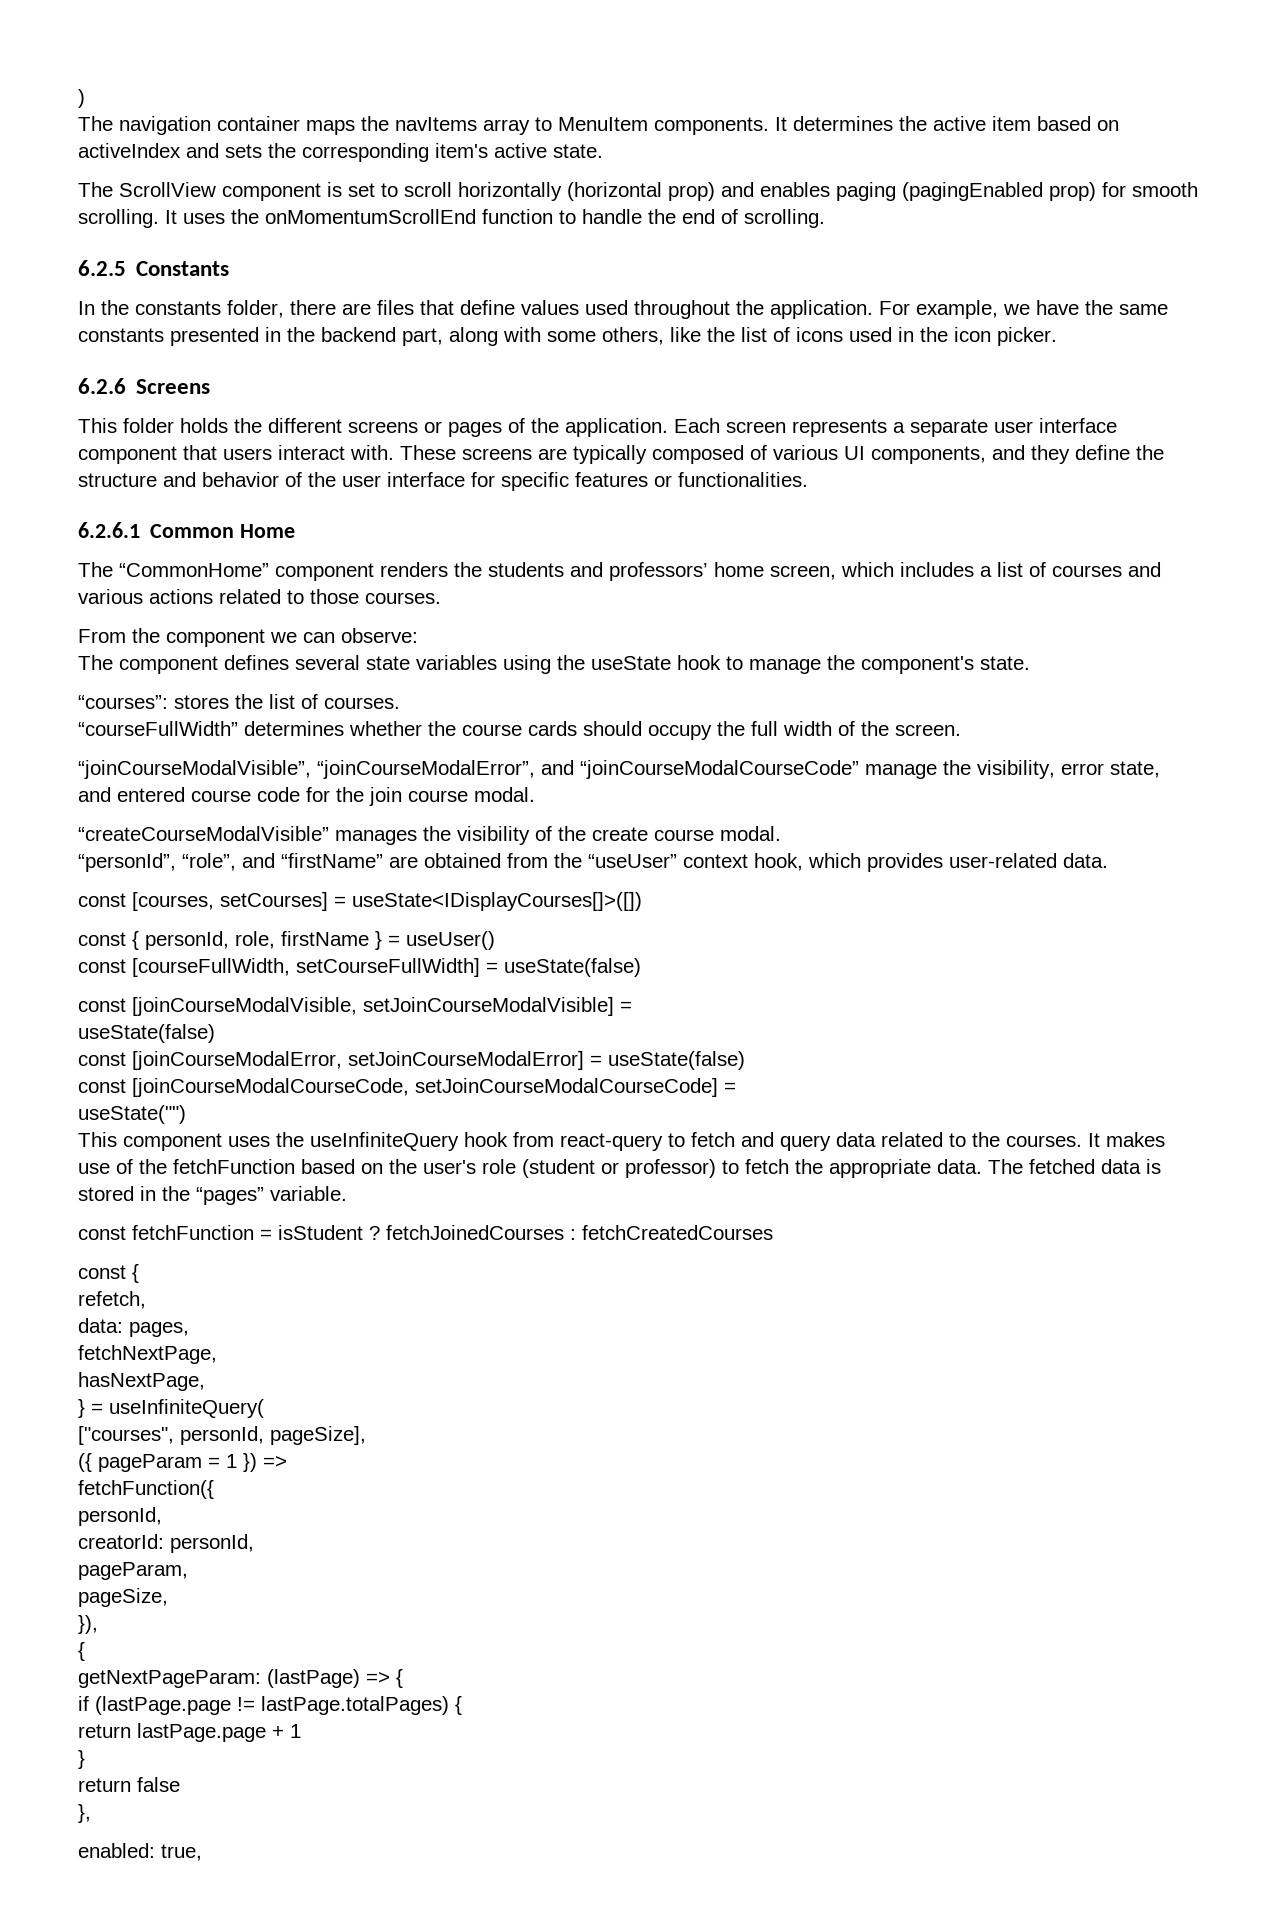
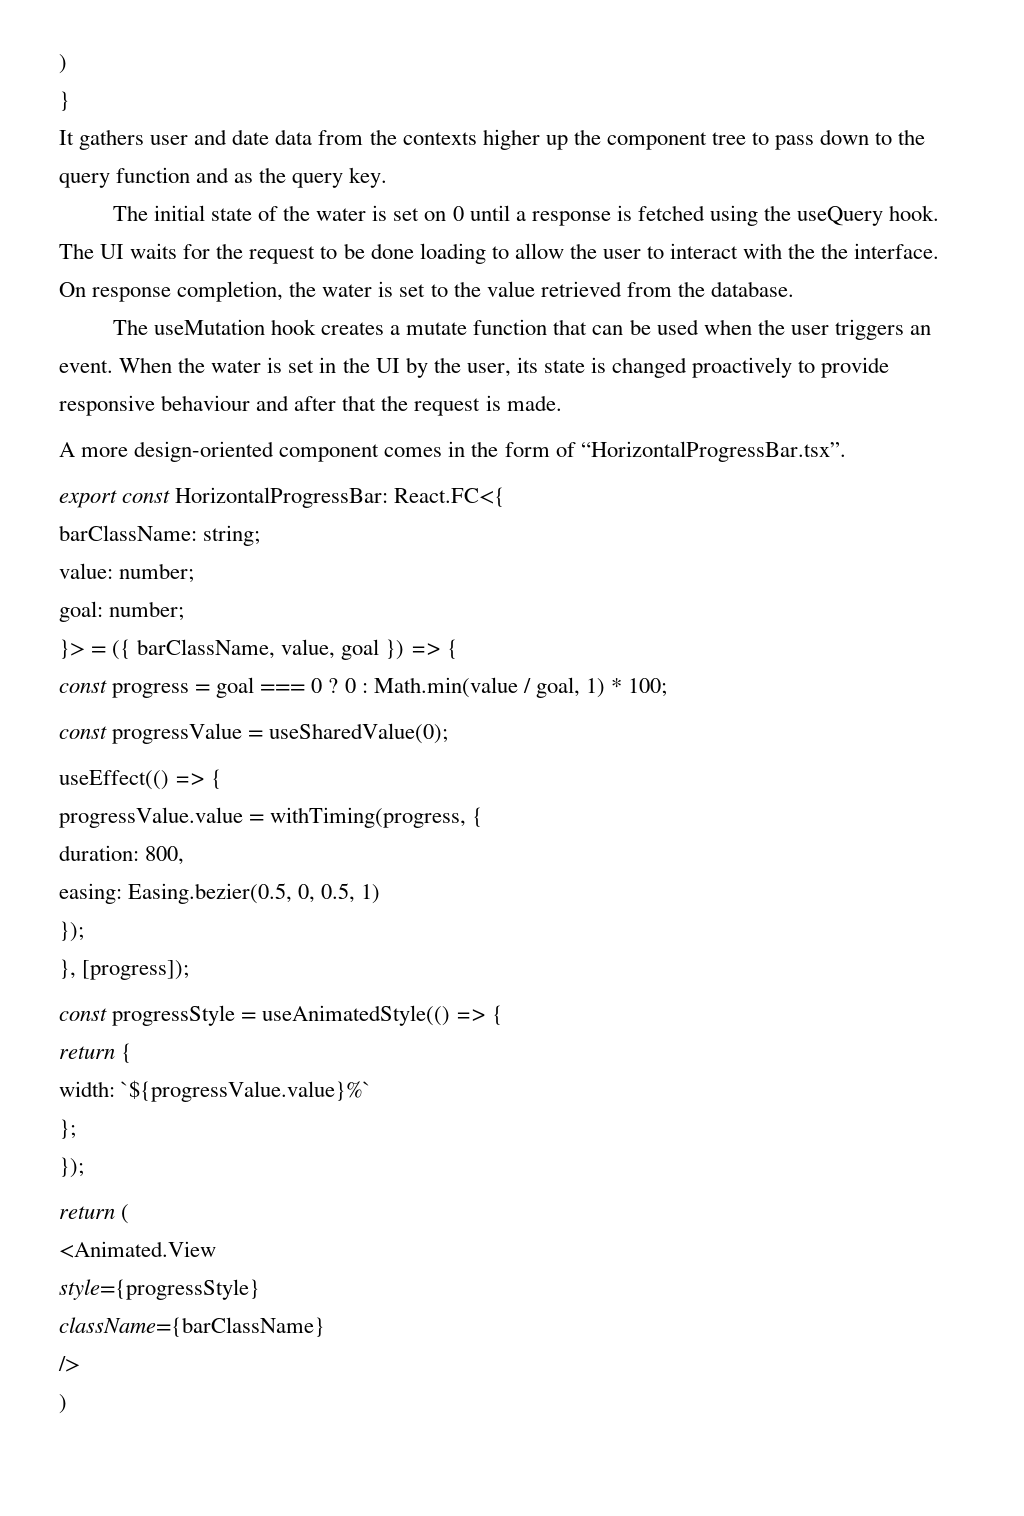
- The navigation container maps the navItems array to MenuItem components. It determines the active item based on activeIndex and sets the corresponding item's active state.
- The ScrollView component is set to scroll horizontally (horizontal prop) and enables paging (pagingEnabled prop) for smooth scrolling. It uses the onMomentumScrollEnd function to handle the end of scrolling.
- 6.2.5 Constants
- In the constants folder, there are files that define values used throughout the application. For example, we have the same constants presented in the backend part, along with some others, like the list of icons used in the icon picker.
- 6.2.6 Screens
- This folder holds the different screens or pages of the application. Each screen represents a separate user interface component that users interact with. These screens are typically composed of various UI components, and they define the structure and behavior of the user interface for specific features or functionalities.
- 6.2.6.1 Common Home
- The “CommonHome” component renders the students and professors’ home screen, which includes a list of courses and various actions related to those courses.
- From the component we can observe:
- The component defines several state variables using the useState hook to manage the component's state.
- “courses”: stores the list of courses.
- “courseFullWidth” determines whether the course cards should occupy the full width of the screen.
- “joinCourseModalVisible”, “joinCourseModalError”, and “joinCourseModalCourseCode” manage the visibility, error state, and entered course code for the join course modal.
- “createCourseModalVisible” manages the visibility of the create course modal.
- “personId”, “role”, and “firstName” are obtained from the “useUser” context hook, which provides user-related data.
- const [courses, setCourses] = useState<IDisplayCourses[]>([])
- const { personId, role, firstName } = useUser()
- const [courseFullWidth, setCourseFullWidth] = useState(false)
- const [joinCourseModalVisible, setJoinCourseModalVisible] =
- useState(false)
- const [joinCourseModalError, setJoinCourseModalError] = useState(false)
- const [joinCourseModalCourseCode, setJoinCourseModalCourseCode] =
- useState("")
- This component uses the useInfiniteQuery hook from react-query to fetch and query data related to the courses. It makes use of the fetchFunction based on the user's role (student or professor) to fetch the appropriate data. The fetched data is stored in the “pages” variable.
- const fetchFunction = isStudent ? fetchJoinedCourses : fetchCreatedCourses
- const {
- refetch,
- data: pages,
- fetchNextPage,
- hasNextPage,
- } = useInfiniteQuery(
- ["courses", personId, pageSize],
- ({ pageParam = 1 }) =>
- fetchFunction({
- personId,
- creatorId: personId,
- pageParam,
- pageSize,
- }),
- {
- getNextPageParam: (lastPage) => {
- if (lastPage.page != lastPage.totalPages) {
- return lastPage.page + 1
  }
- return false
- },
- enabled: true,
+ It gathers user and date data from the contexts higher up the component tree to pass down to the query function and as the query key.
+ The initial state of the water is set on 0 until a response is fetched using the useQuery hook. The UI waits for the request to be done loading to allow the user to interact with the the interface. On response completion, the water is set to the value retrieved from the database.
+ The useMutation hook creates a mutate function that can be used when the user triggers an event. When the water is set in the UI by the user, its state is changed proactively to provide responsive behaviour and after that the request is made.
+ A more design-oriented component comes in the form of “HorizontalProgressBar.tsx”.
+ export const HorizontalProgressBar: React.FC<{
+ barClassName: string;
+ value: number;
+ goal: number;
+ }> = ({ barClassName, value, goal }) => {
+ const progress = goal === 0 ? 0 : Math.min(value / goal, 1) * 100;
+ const progressValue = useSharedValue(0);
+ useEffect(() => {
+ progressValue.value = withTiming(progress, {
+ duration: 800,
+ easing: Easing.bezier(0.5, 0, 0.5, 1)
+ });
+ }, [progress]);
+ const progressStyle = useAnimatedStyle(() => {
+ return {
+ width: `${progressValue.value}%`
+ };
+ });
+ return (
+ <Animated.View
+ style={progressStyle}
+ className={barClassName}
+ />
+ )

